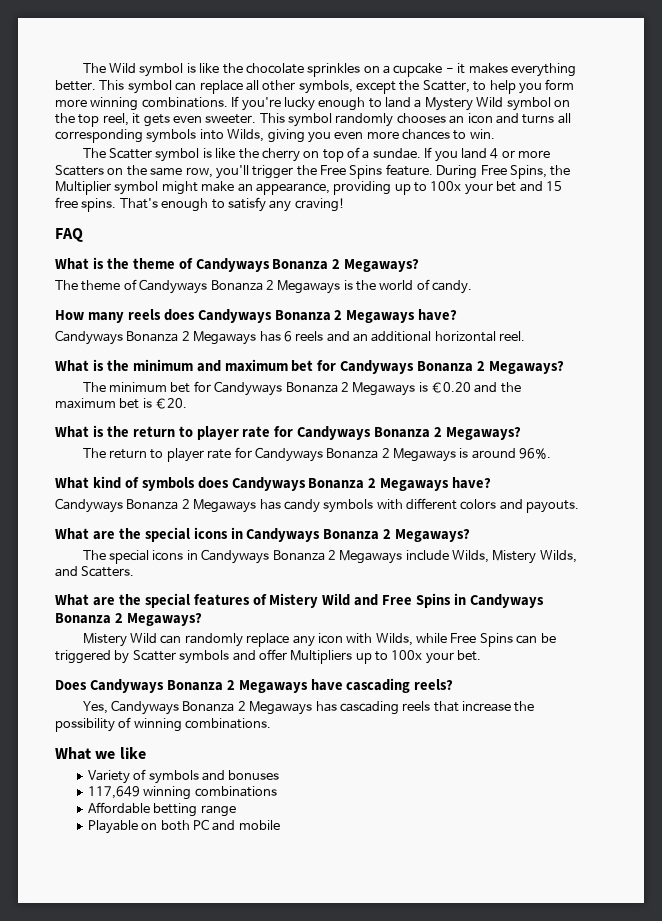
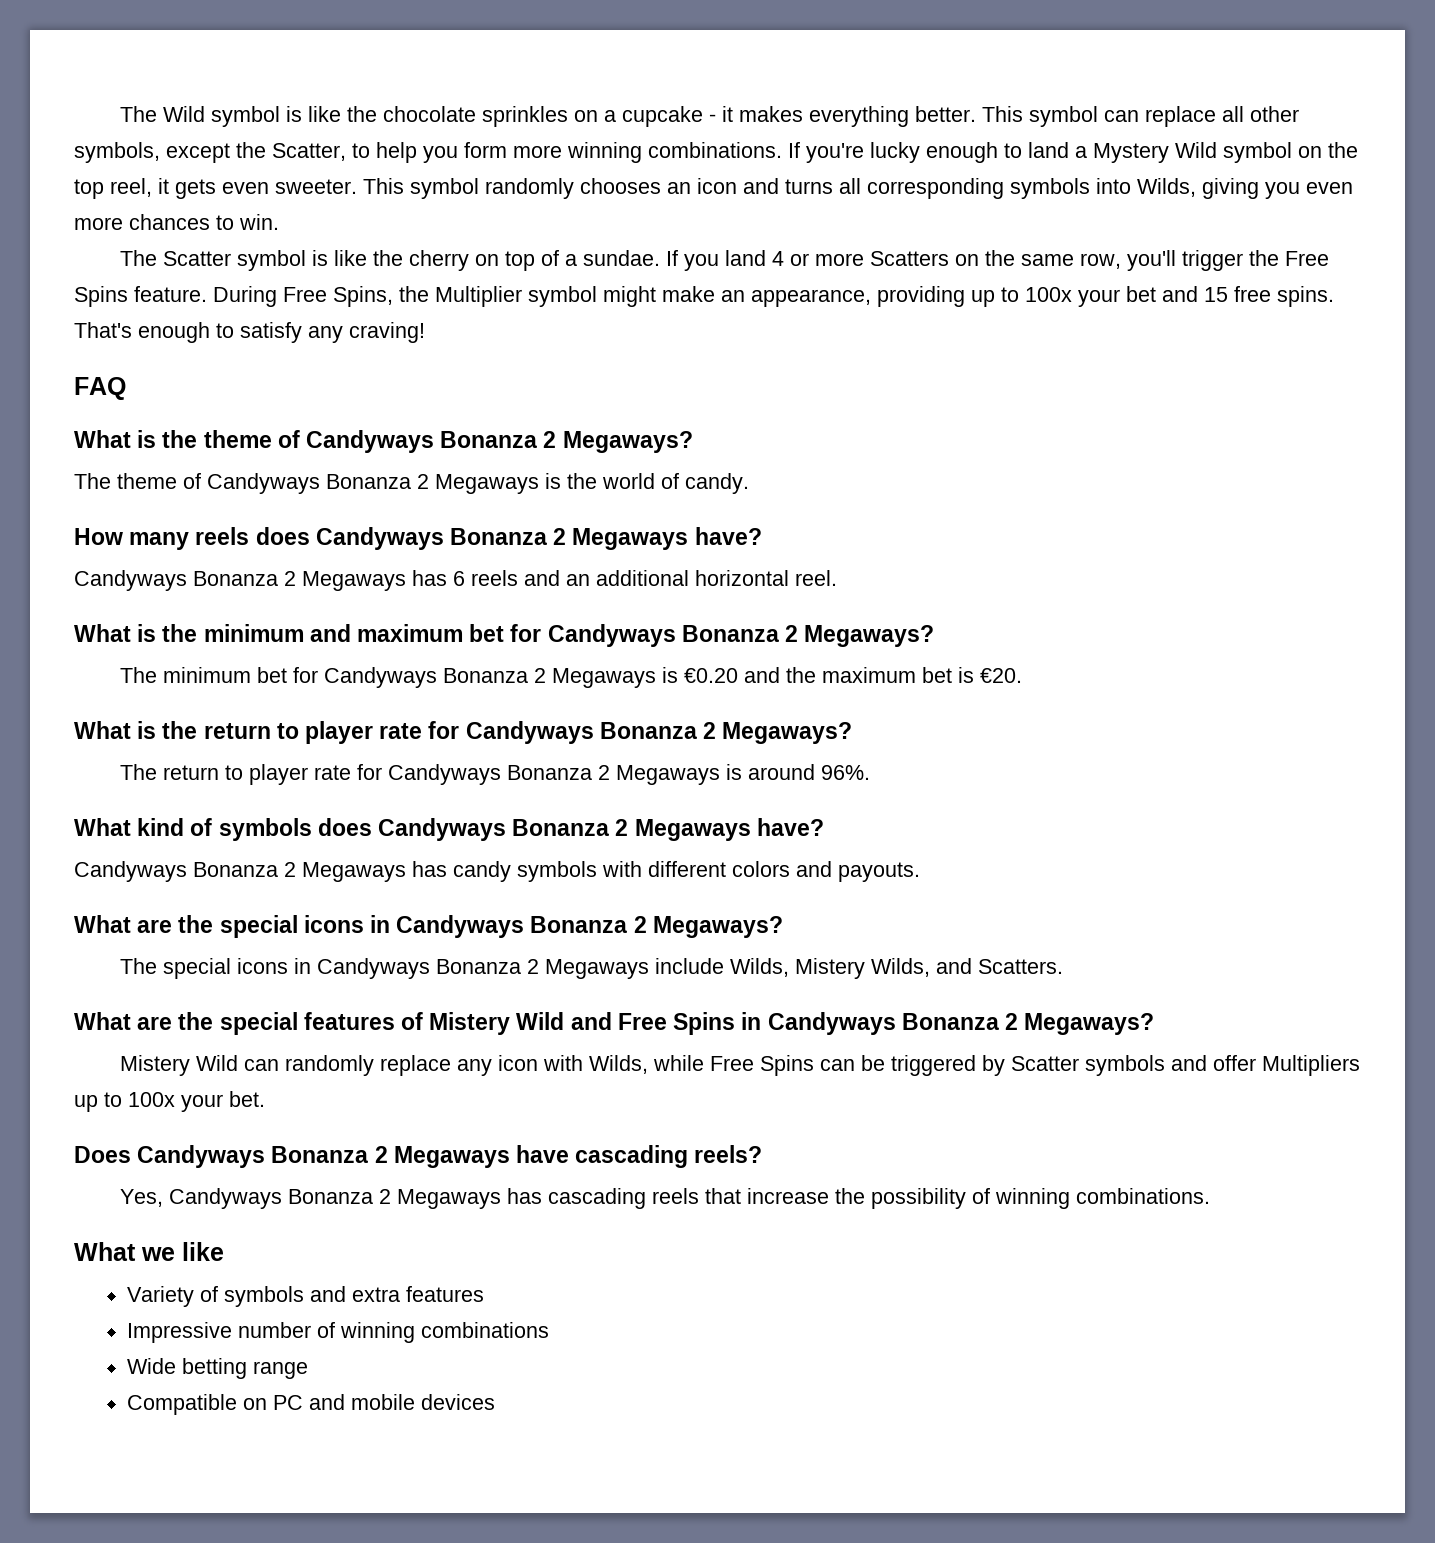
- Variety of symbols and bonuses
- 117,649 winning combinations
+ Variety of symbols and extra features
+ Impressive number of winning combinations
- Affordable betting range
+ Wide betting range
- Playable on both PC and mobile
+ Compatible on PC and mobile devices

